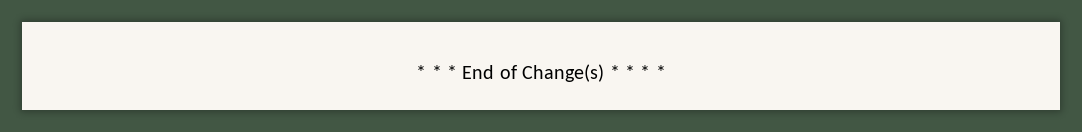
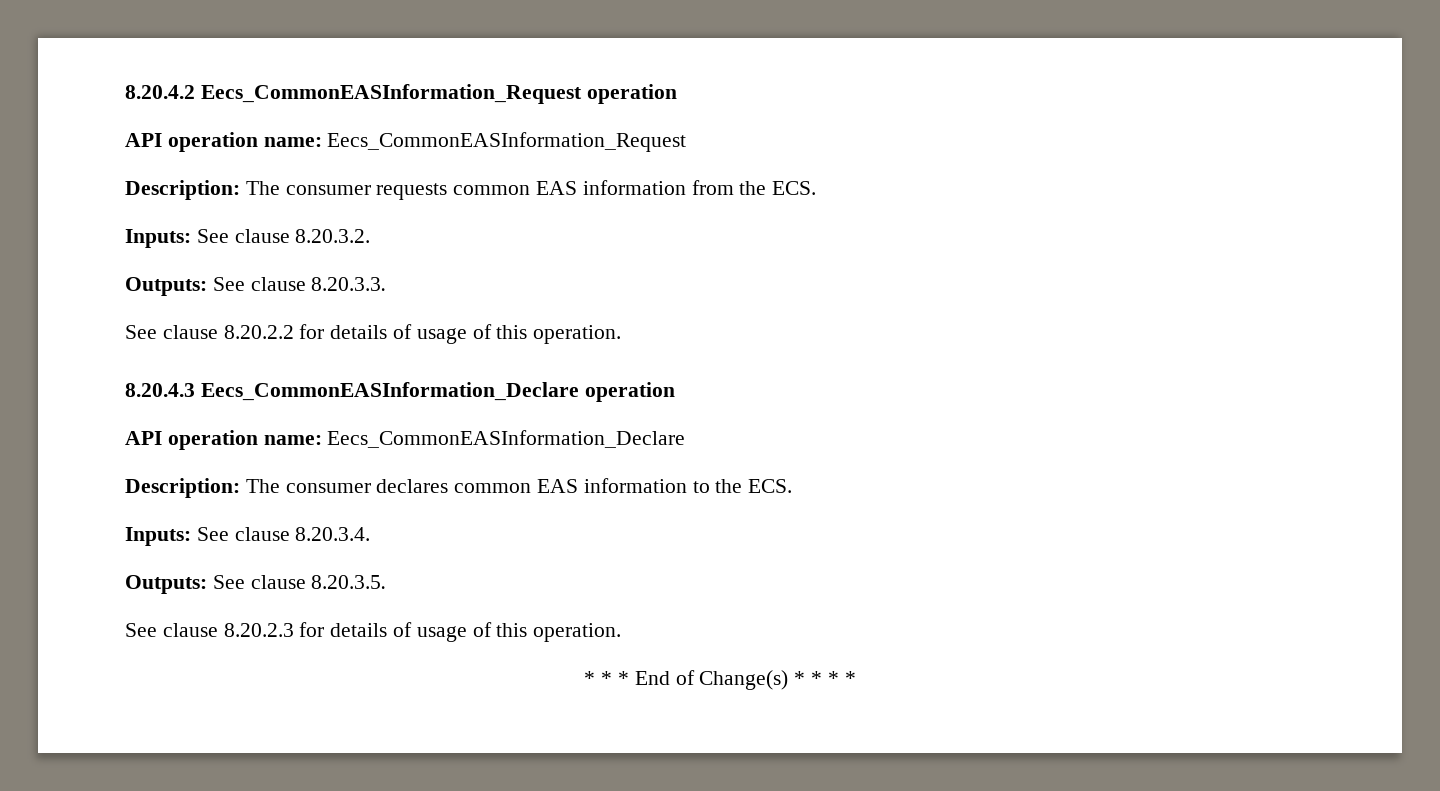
+ 8.20.4.2 Eecs_CommonEASInformation_Request operation
+ API operation name: Eecs_CommonEASInformation_Request
+ Description: The consumer requests common EAS information from the ECS.
+ Inputs: See clause 8.20.3.2.
+ Outputs: See clause 8.20.3.3.
+ See clause 8.20.2.2 for details of usage of this operation.
+ 8.20.4.3 Eecs_CommonEASInformation_Declare operation
+ API operation name: Eecs_CommonEASInformation_Declare
+ Description: The consumer declares common EAS information to the ECS.
+ Inputs: See clause 8.20.3.4.
+ Outputs: See clause 8.20.3.5.
+ See clause 8.20.2.3 for details of usage of this operation.

